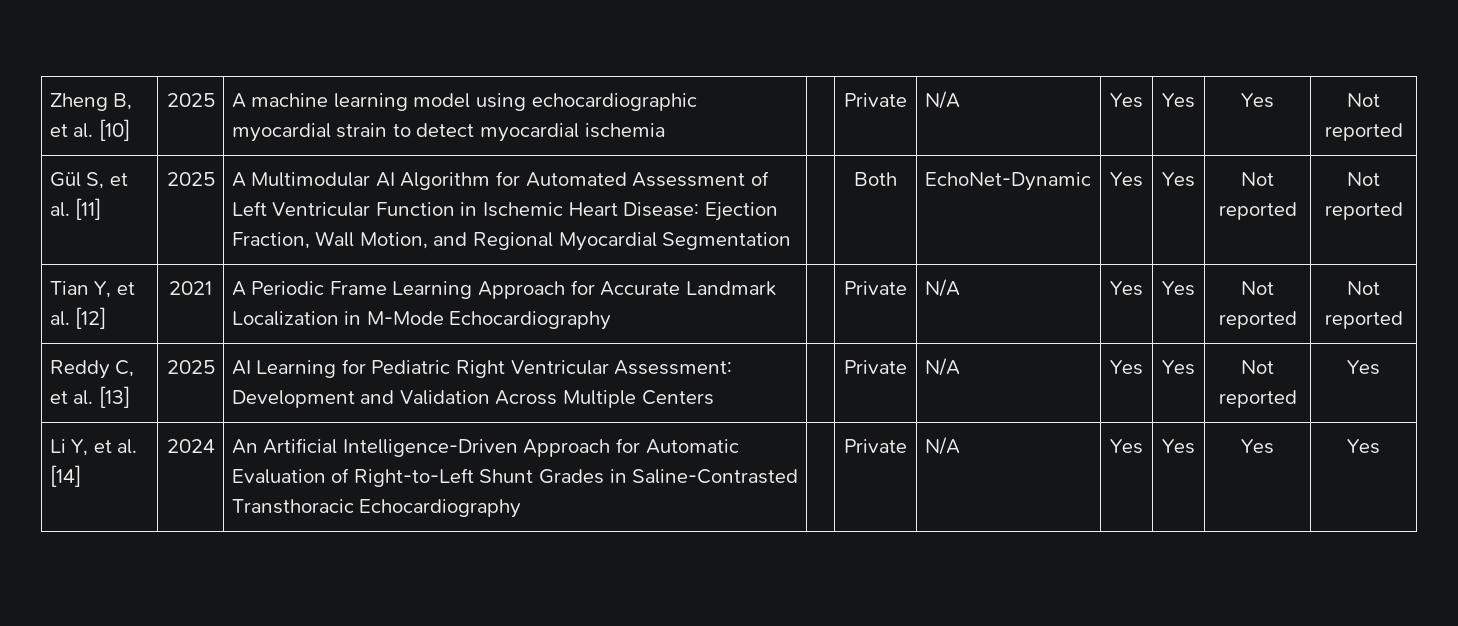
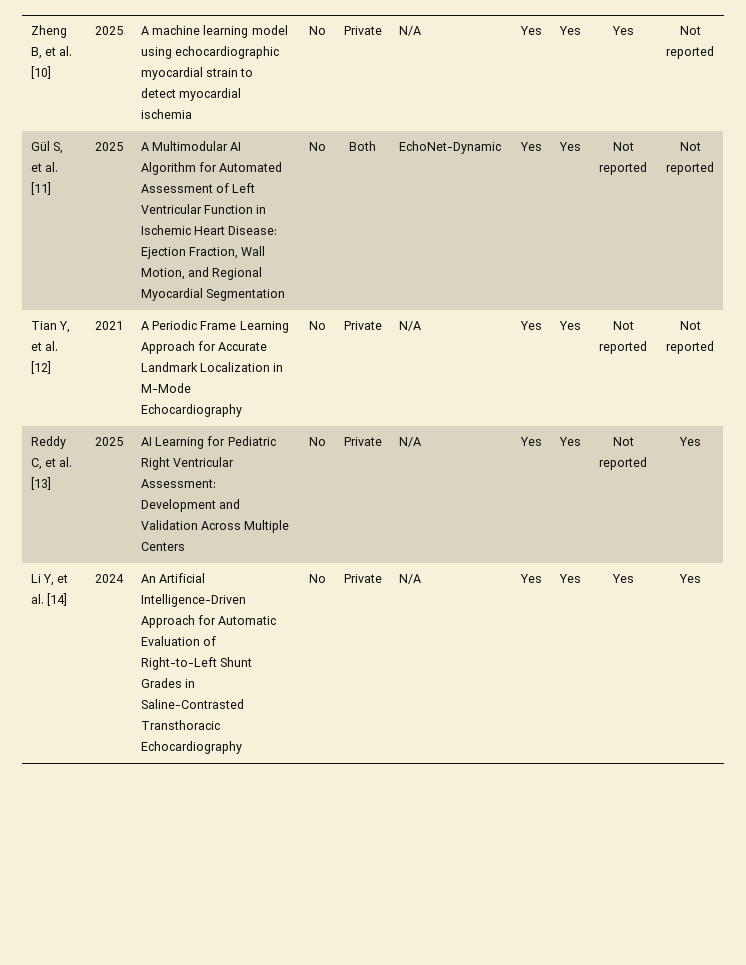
- Zheng B, et al. [10] | 2025 | A machine learning model using echocardiographic myocardial strain to detect myocardial ischemia | | Private | N/A | Yes | Yes | Yes | Not reported
+ Zheng B, et al. [10] | 2025 | A machine learning model using echocardiographic myocardial strain to detect myocardial ischemia | No | Private | N/A | Yes | Yes | Yes | Not reported
- Gül S, et al. [11] | 2025 | A Multimodular AI Algorithm for Automated Assessment of Left Ventricular Function in Ischemic Heart Disease: Ejection Fraction, Wall Motion, and Regional Myocardial Segmentation | | Both | EchoNet-Dynamic | Yes | Yes | Not reported | Not reported
+ Gül S, et al. [11] | 2025 | A Multimodular AI Algorithm for Automated Assessment of Left Ventricular Function in Ischemic Heart Disease: Ejection Fraction, Wall Motion, and Regional Myocardial Segmentation | No | Both | EchoNet-Dynamic | Yes | Yes | Not reported | Not reported
- Tian Y, et al. [12] | 2021 | A Periodic Frame Learning Approach for Accurate Landmark Localization in M-Mode Echocardiography | | Private | N/A | Yes | Yes | Not reported | Not reported
+ Tian Y, et al. [12] | 2021 | A Periodic Frame Learning Approach for Accurate Landmark Localization in M-Mode Echocardiography | No | Private | N/A | Yes | Yes | Not reported | Not reported
- Reddy C, et al. [13] | 2025 | AI Learning for Pediatric Right Ventricular Assessment: Development and Validation Across Multiple Centers | | Private | N/A | Yes | Yes | Not reported | Yes
+ Reddy C, et al. [13] | 2025 | AI Learning for Pediatric Right Ventricular Assessment: Development and Validation Across Multiple Centers | No | Private | N/A | Yes | Yes | Not reported | Yes
- Li Y, et al. [14] | 2024 | An Artificial Intelligence-Driven Approach for Automatic Evaluation of Right-to-Left Shunt Grades in Saline-Contrasted Transthoracic Echocardiography | | Private | N/A | Yes | Yes | Yes | Yes
+ Li Y, et al. [14] | 2024 | An Artificial Intelligence-Driven Approach for Automatic Evaluation of Right-to-Left Shunt Grades in Saline-Contrasted Transthoracic Echocardiography | No | Private | N/A | Yes | Yes | Yes | Yes

